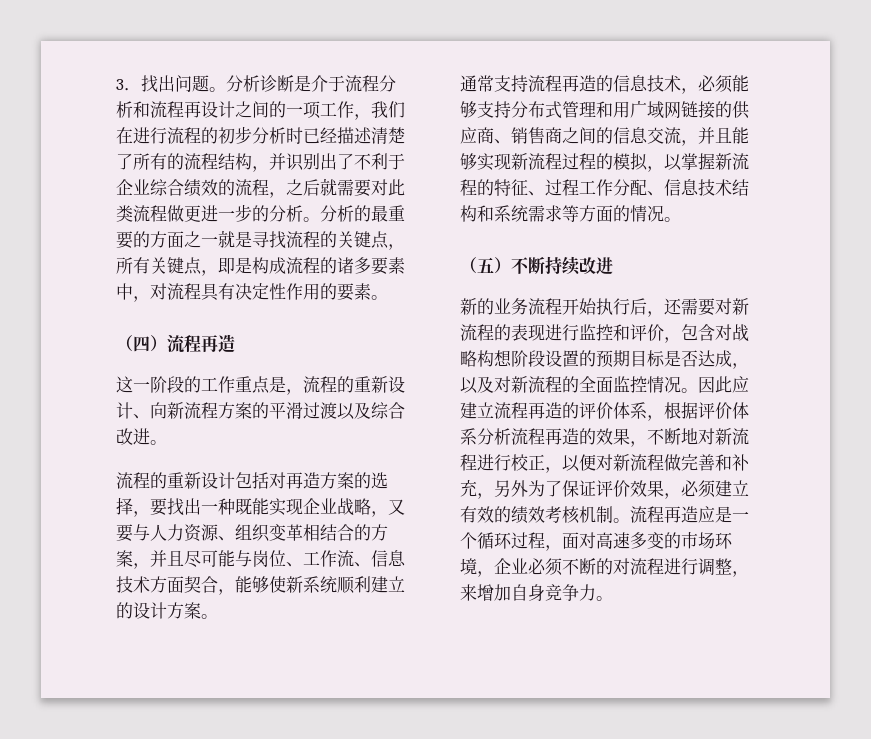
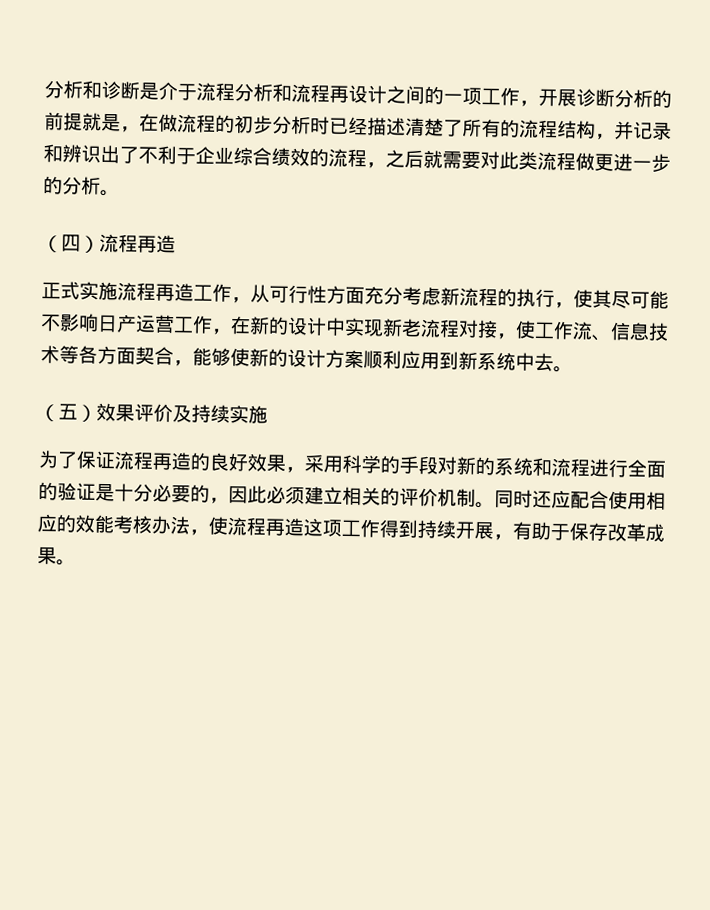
- 3．找出问题。分析诊断是介于流程分析和流程再设计之间的一项工作，我们在进行流程的初步分析时已经描述清楚了所有的流程结构，并识别出了不利于企业综合绩效的流程，之后就需要对此类流程做更进一步的分析。分析的最重要的方面之一就是寻找流程的关键点，所有关键点，即是构成流程的诸多要素中，对流程具有决定性作用的要素。
+ 分析和诊断是介于流程分析和流程再设计之间的一项工作，开展诊断分析的前提就是，在做流程的初步分析时已经描述清楚了所有的流程结构，并记录和辨识出了不利于企业综合绩效的流程，之后就需要对此类流程做更进一步的分析。
  （四）流程再造
- 这一阶段的工作重点是，流程的重新设计、向新流程方案的平滑过渡以及综合改进。
- 流程的重新设计包括对再造方案的选择，要找出一种既能实现企业战略，又要与人力资源、组织变革相结合的方案，并且尽可能与岗位、工作流、信息技术方面契合，能够使新系统顺利建立的设计方案。
- 通常支持流程再造的信息技术，必须能够支持分布式管理和用广域网链接的供应商、销售商之间的信息交流，并且能够实现新流程过程的模拟，以掌握新流程的特征、过程工作分配、信息技术结构和系统需求等方面的情况。
- （五）不断持续改进
- 新的业务流程开始执行后，还需要对新流程的表现进行监控和评价，包含对战略构想阶段设置的预期目标是否达成，以及对新流程的全面监控情况。因此应建立流程再造的评价体系，根据评价体系分析流程再造的效果，不断地对新流程进行校正，以便对新流程做完善和补充，另外为了保证评价效果，必须建立有效的绩效考核机制。流程再造应是一个循环过程，面对高速多变的市场环境，企业必须不断的对流程进行调整，来增加自身竞争力。
+ 正式实施流程再造工作，从可行性方面充分考虑新流程的执行，使其尽可能不影响日产运营工作，在新的设计中实现新老流程对接，使工作流、信息技术等各方面契合，能够使新的设计方案顺利应用到新系统中去。
+ （五）效果评价及持续实施
+ 为了保证流程再造的良好效果，采用科学的手段对新的系统和流程进行全面的验证是十分必要的，因此必须建立相关的评价机制。同时还应配合使用相应的效能考核办法，使流程再造这项工作得到持续开展，有助于保存改革成果。

